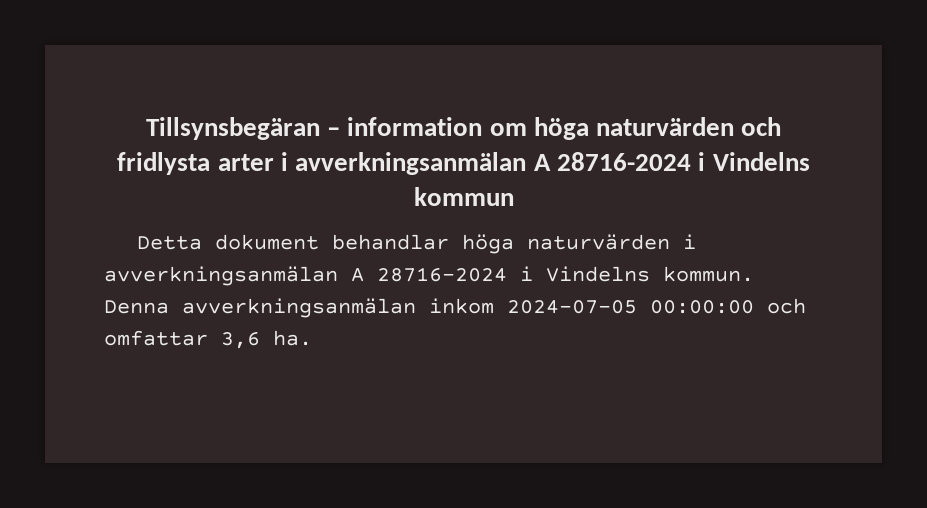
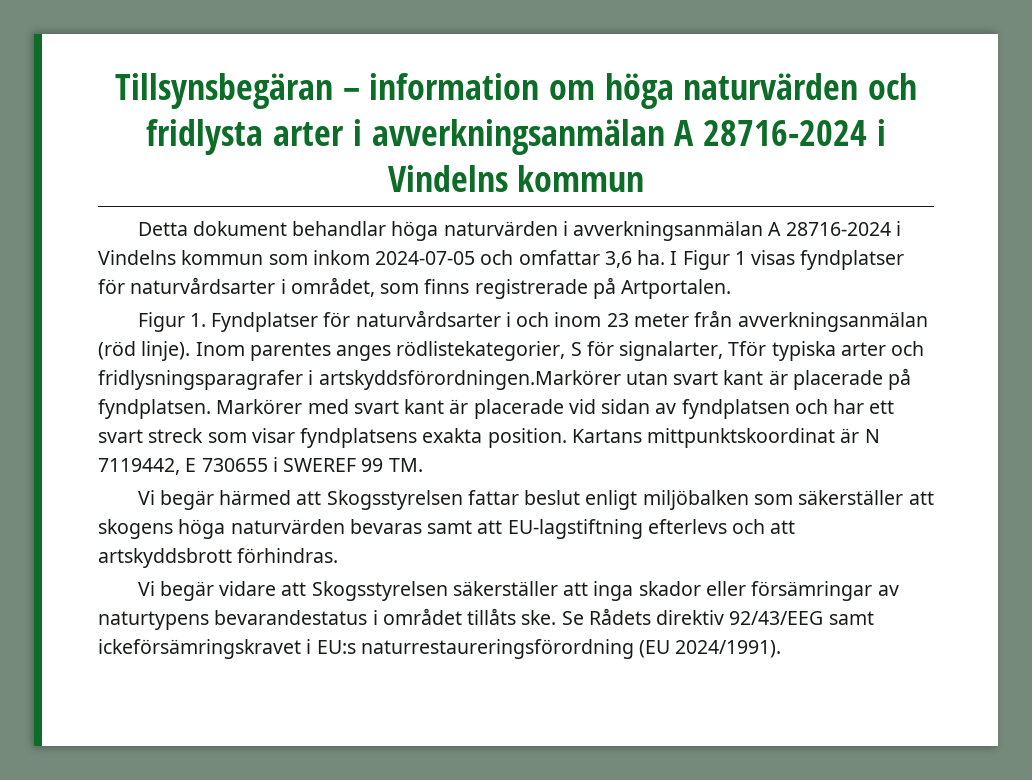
- Detta dokument behandlar höga naturvärden i avverkningsanmälan A 28716-2024 i Vindelns kommun. Denna avverkningsanmälan inkom 2024-07-05 00:00:00 och omfattar 3,6 ha.
+ Detta dokument behandlar höga naturvärden i avverkningsanmälan A 28716-2024 i Vindelns kommun som inkom 2024-07-05 och omfattar 3,6 ha.
+ I Figur 1 visas fyndplatser för naturvårdsarter i området, som finns registrerade på Artportalen.
+ Figur 1. Fyndplatser för naturvårdsarter i och inom 23 meter från avverkningsanmälan (röd linje). Inom parentes anges rödlistekategorier, S för signalarter, Tför typiska arter och fridlysningsparagrafer i artskyddsförordningen.Markörer utan svart kant är placerade på fyndplatsen. Markörer med svart kant är placerade vid sidan av fyndplatsen och har ett svart streck som visar fyndplatsens exakta position. Kartans mittpunktskoordinat är N 7119442, E 730655 i SWEREF 99 TM.
+ Vi begär härmed att Skogsstyrelsen fattar beslut enligt miljöbalken som säkerställer att skogens höga naturvärden bevaras samt att EU-lagstiftning efterlevs och att artskyddsbrott förhindras.
+ Vi begär vidare att Skogsstyrelsen säkerställer att inga skador eller försämringar av naturtypens bevarandestatus i området tillåts ske. Se Rådets direktiv 92/43/EEG samt ickeförsämringskravet i EU:s naturrestaureringsförordning (EU 2024/1991).

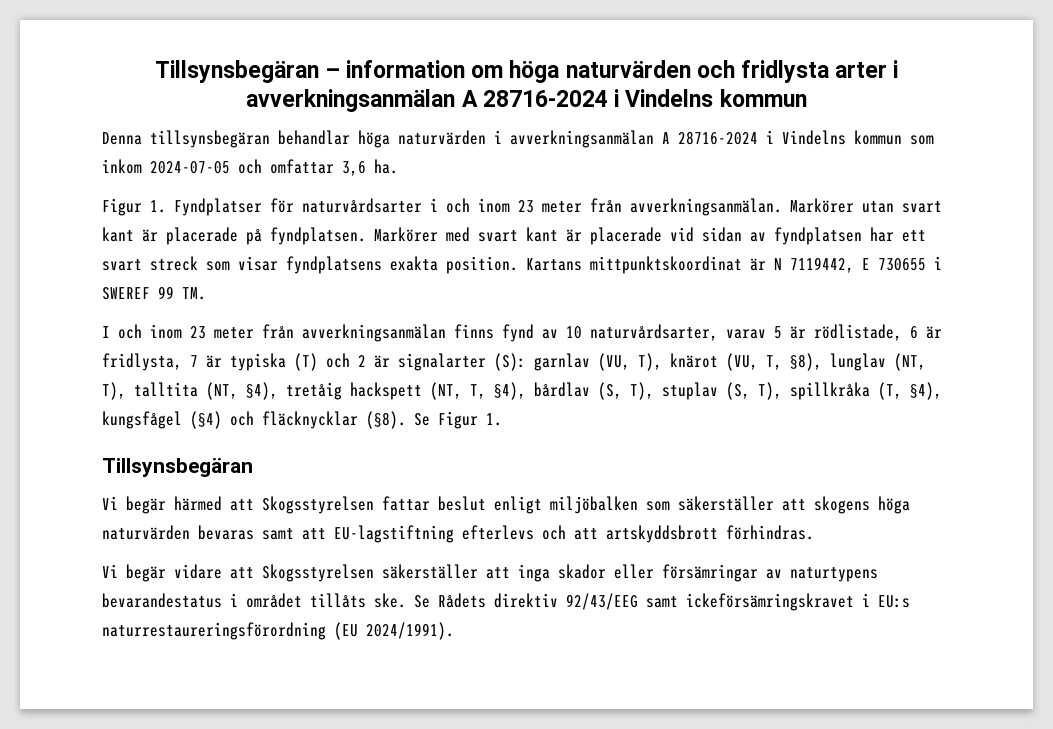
- Detta dokument behandlar höga naturvärden i avverkningsanmälan A 28716-2024 i Vindelns kommun som inkom 2024-07-05 och omfattar 3,6 ha. I Figur 1 visas fyndplatser för naturvårdsarter i området, som finns registrerade på Artportalen.
+ Denna tillsynsbegäran behandlar höga naturvärden i avverkningsanmälan A 28716-2024 i Vindelns kommun som inkom 2024-07-05 och omfattar 3,6 ha.
- Figur 1. Fyndplatser för naturvårdsarter i och inom 23 meter från avverkningsanmälan (röd linje). Inom parentes anges rödlistekategorier, S för signalarter, Tför typiska arter och fridlysningsparagrafer i artskyddsförordningen.Markörer utan svart kant är placerade på fyndplatsen.
+ Figur 1. Fyndplatser för naturvårdsarter i och inom 23 meter från avverkningsanmälan. Markörer utan svart kant är placerade på fyndplatsen.
- Markörer med svart kant är placerade vid sidan av fyndplatsen och har ett svart streck som visar fyndplatsens exakta position.
+ Markörer med svart kant är placerade vid sidan av fyndplatsen har ett svart streck som visar fyndplatsens exakta position.
+ I och inom 23 meter från avverkningsanmälan finns fynd av 10 naturvårdsarter, varav 5 är rödlistade, 6 är fridlysta, 7 är typiska (T) och 2 är signalarter (S): garnlav (VU, T), knärot (VU, T, §8), lunglav (NT, T), talltita (NT, §4), tretåig hackspett (NT, T, §4), bårdlav (S, T), stuplav (S, T), spillkråka (T, §4), kungsfågel (§4) och fläcknycklar (§8). Se Figur 1.
+ Tillsynsbegäran

